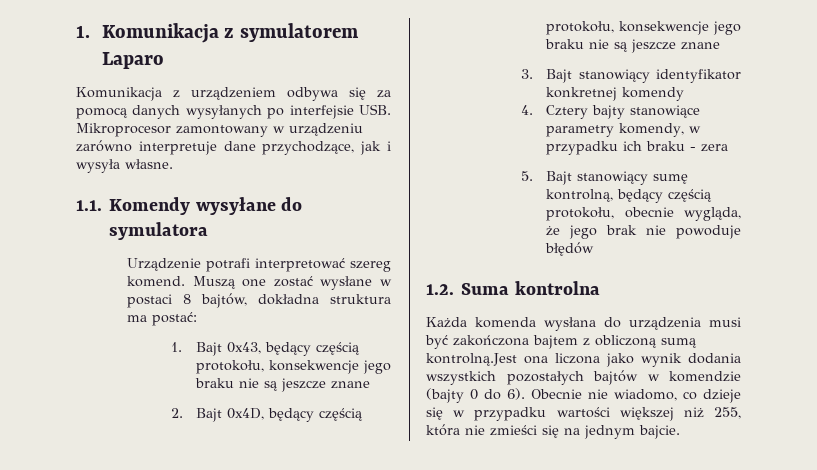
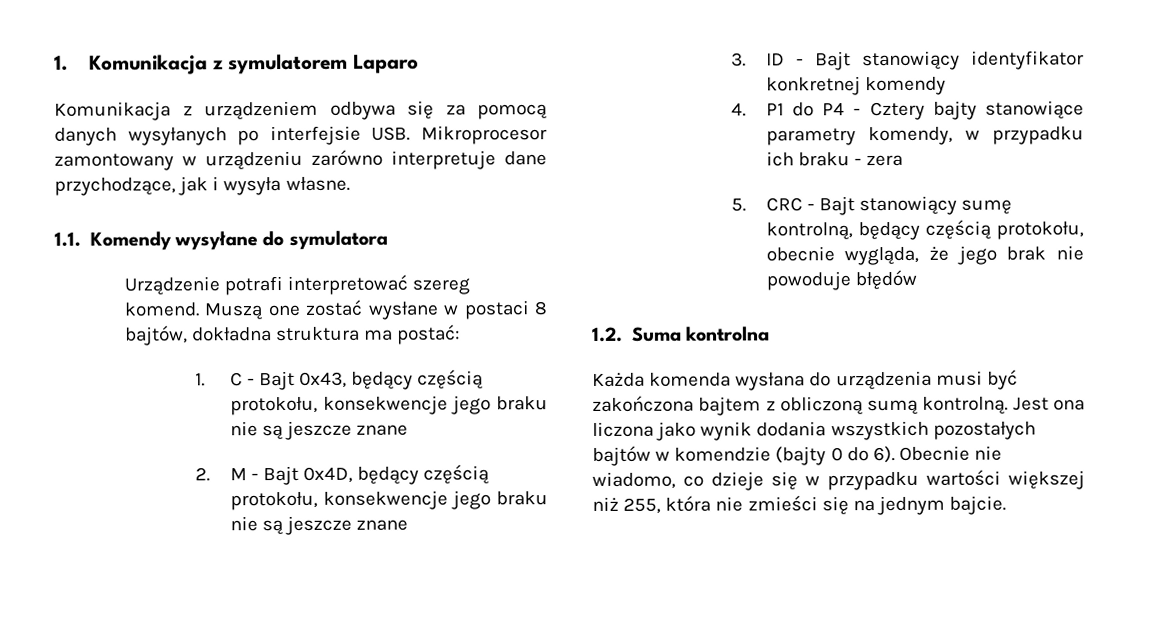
- 1. Bajt 0x43, będący częścią protokołu, konsekwencje jego braku nie są jeszcze znane
+ 1. C - Bajt 0x43, będący częścią protokołu, konsekwencje jego braku nie są jeszcze znane
- 2. Bajt 0x4D, będący częścią protokołu, konsekwencje jego braku nie są jeszcze znane
+ 2. M - Bajt 0x4D, będący częścią protokołu, konsekwencje jego braku nie są jeszcze znane
- 3. Bajt stanowiący identyfikator konkretnej komendy
+ 3. ID - Bajt stanowiący identyfikator konkretnej komendy
- 4. Cztery bajty stanowiące parametry komendy, w przypadku ich braku - zera
+ 4. P1 do P4 - Cztery bajty stanowiące parametry komendy, w przypadku ich braku - zera
- 5. Bajt stanowiący sumę kontrolną, będący częścią protokołu, obecnie wygląda, że jego brak nie powoduje błędów
+ 5. CRC - Bajt stanowiący sumę kontrolną, będący częścią protokołu, obecnie wygląda, że jego brak nie powoduje błędów
- Każda komenda wysłana do urządzenia musi być zakończona bajtem z obliczoną sumą kontrolną.Jest ona liczona jako wynik dodania wszystkich pozostałych bajtów w komendzie (bajty 0 do 6).
+ Każda komenda wysłana do urządzenia musi być zakończona bajtem z obliczoną sumą kontrolną. Jest ona liczona jako wynik dodania wszystkich pozostałych bajtów w komendzie (bajty 0 do 6).

